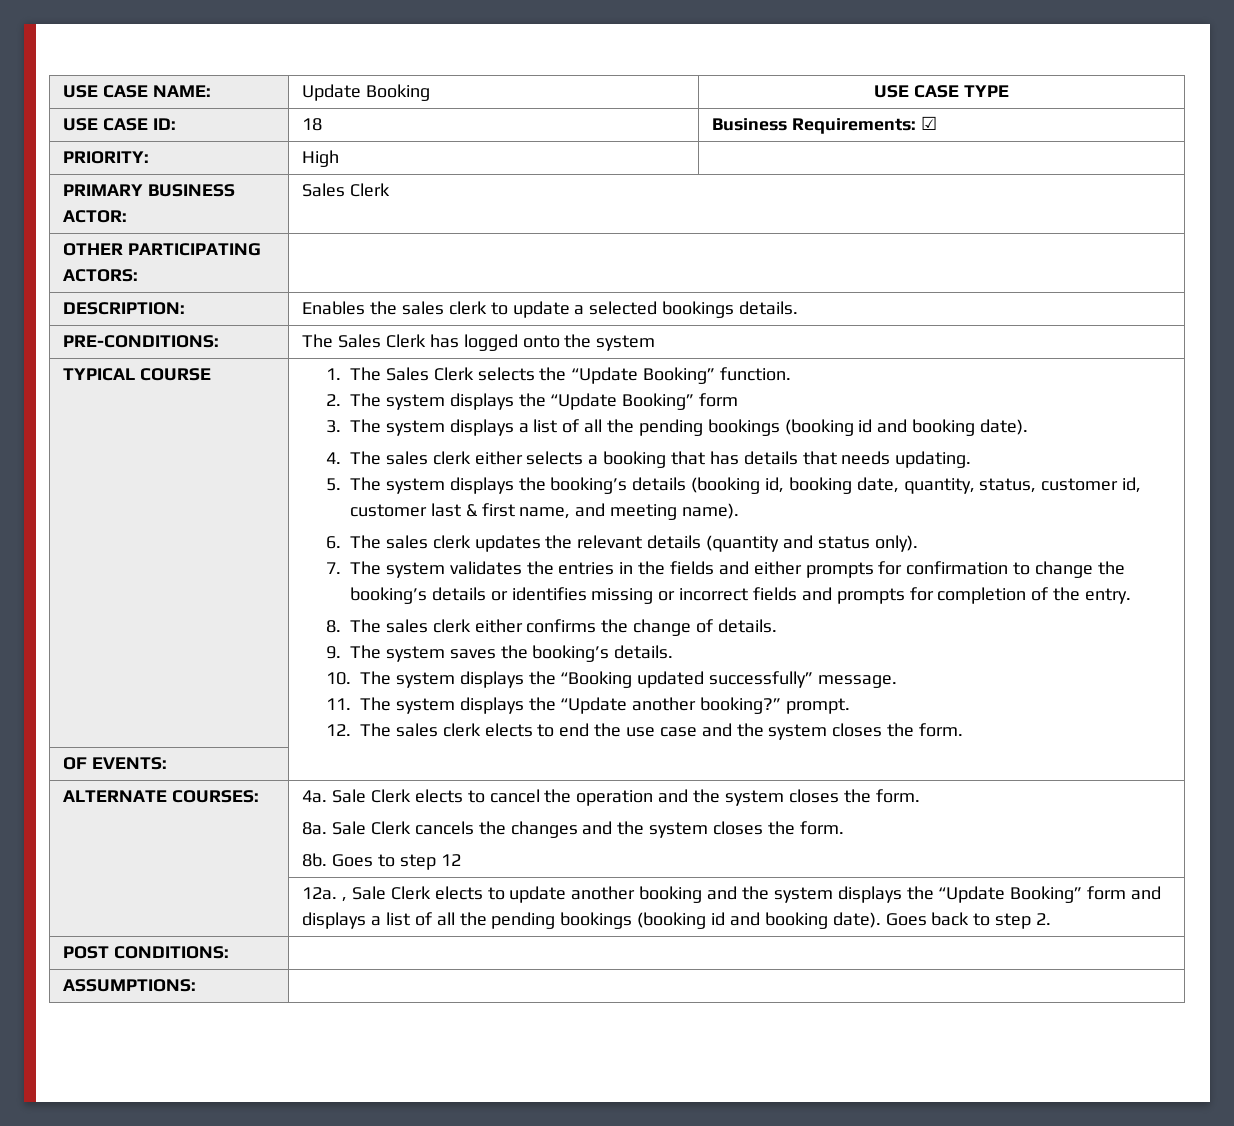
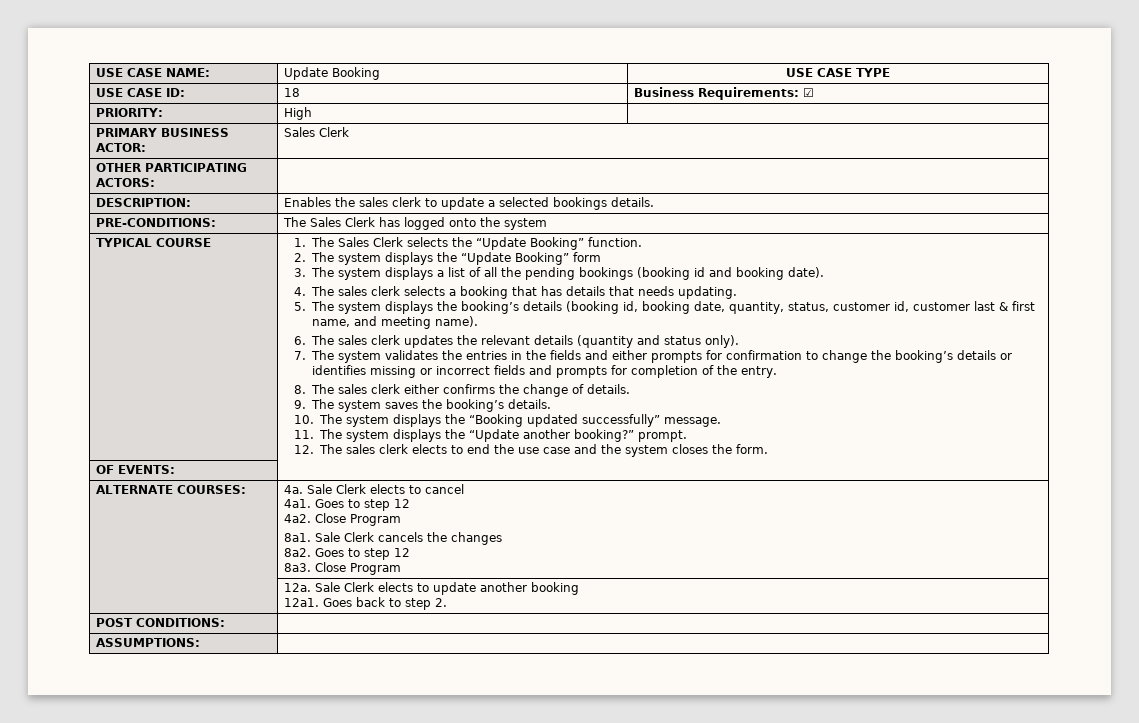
- 4. The sales clerk either selects a booking that has details that needs updating.
+ 4. The sales clerk selects a booking that has details that needs updating.
- ALTERNATE COURSES: | 4a. Sale Clerk elects to cancel the operation and the system closes the form.
- 8a. Sale Clerk cancels the changes and the system closes the form.
- 8b. Goes to step 12
+ ALTERNATE COURSES: | 4a. Sale Clerk elects to cancel
+ 4a1. Goes to step 12
+ 4a2. Close Program
+ 8a1. Sale Clerk cancels the changes
+ 8a2. Goes to step 12
+ 8a3. Close Program
- | 12a. , Sale Clerk elects to update another booking and the system displays the “Update Booking” form and displays a list of all the pending bookings (booking id and booking date). Goes back to step 2.
+ | 12a. Sale Clerk elects to update another booking
+ 12a1. Goes back to step 2.

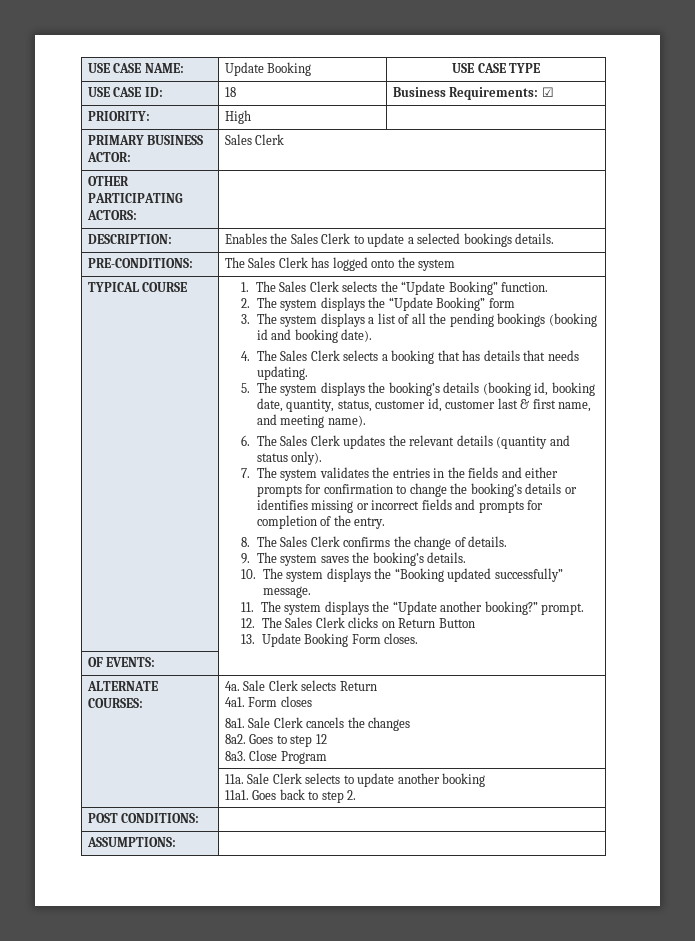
- DESCRIPTION: | Enables the sales clerk to update a selected bookings details.
+ DESCRIPTION: | Enables the Sales Clerk to update a selected bookings details.
- 4. The sales clerk selects a booking that has details that needs updating.
+ 4. The Sales Clerk selects a booking that has details that needs updating.
- 6. The sales clerk updates the relevant details (quantity and status only).
+ 6. The Sales Clerk updates the relevant details (quantity and status only).
- 8. The sales clerk either confirms the change of details.
+ 8. The Sales Clerk confirms the change of details.
- 12. The sales clerk elects to end the use case and the system closes the form.
+ 12. The Sales Clerk clicks on Return Button
+ 13. Update Booking Form closes.
- ALTERNATE COURSES: | 4a. Sale Clerk elects to cancel
- 4a1. Goes to step 12
- 4a2. Close Program
+ ALTERNATE COURSES: | 4a. Sale Clerk selects Return
+ 4a1. Form closes
- | 12a. Sale Clerk elects to update another booking
- 12a1. Goes back to step 2.
+ | 11a. Sale Clerk selects to update another booking
+ 11a1. Goes back to step 2.

